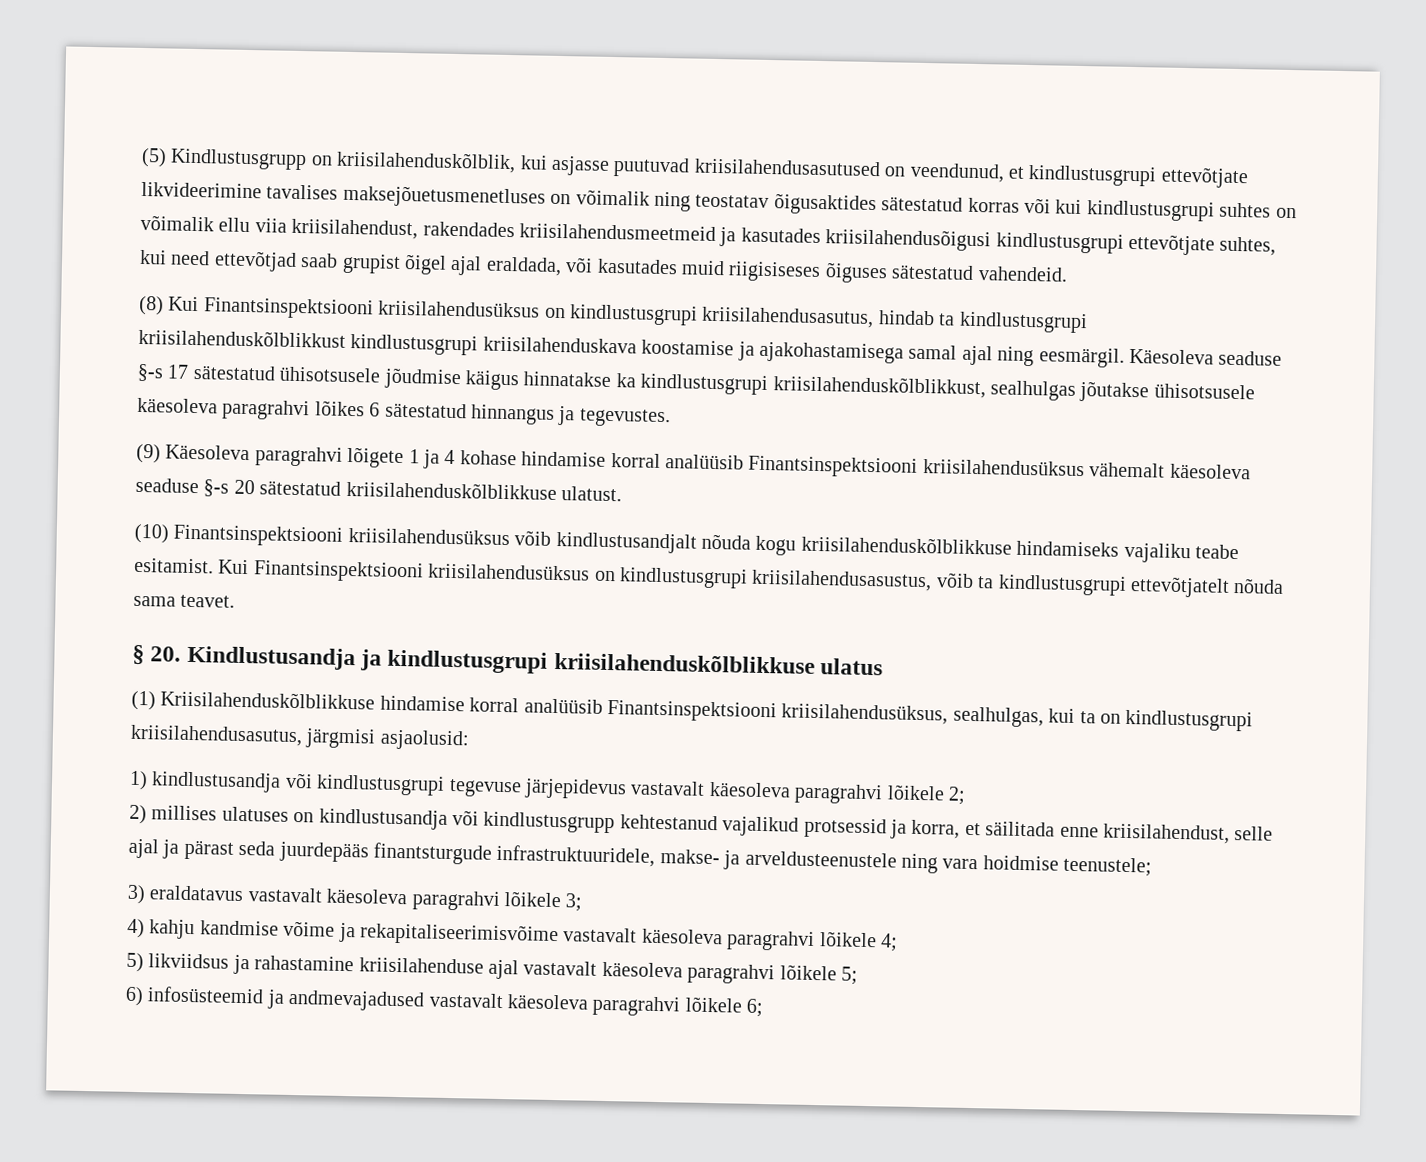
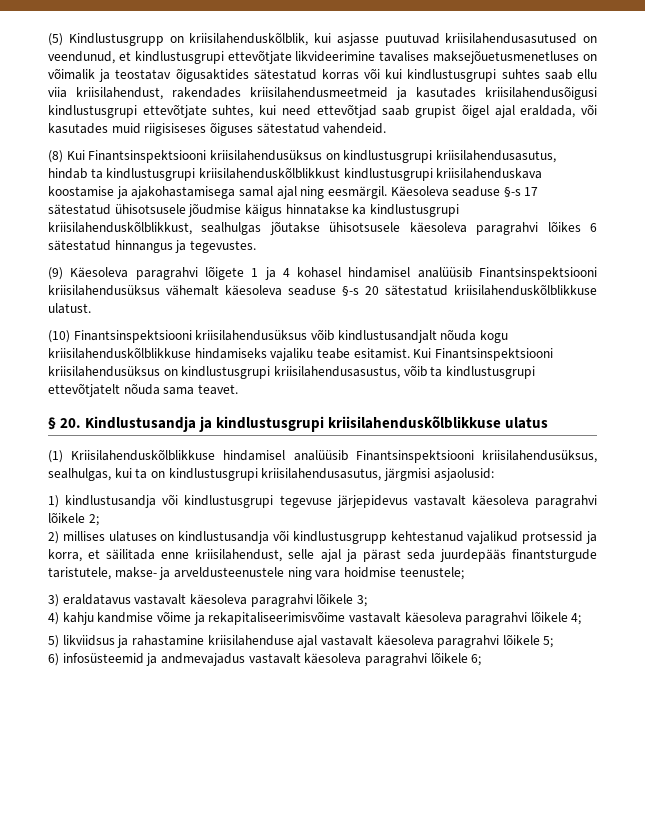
- (5) Kindlustusgrupp on kriisilahenduskõlblik, kui asjasse puutuvad kriisilahendusasutused on veendunud, et kindlustusgrupi ettevõtjate likvideerimine tavalises maksejõuetusmenetluses on võimalik ning teostatav õigusaktides sätestatud korras või kui kindlustusgrupi suhtes on võimalik ellu viia kriisilahendust, rakendades kriisilahendusmeetmeid ja kasutades kriisilahendusõigusi kindlustusgrupi ettevõtjate suhtes, kui need ettevõtjad saab grupist õigel ajal eraldada, või kasutades muid riigisiseses õiguses sätestatud vahendeid.
+ (5) Kindlustusgrupp on kriisilahenduskõlblik, kui asjasse puutuvad kriisilahendusasutused on veendunud, et kindlustusgrupi ettevõtjate likvideerimine tavalises maksejõuetusmenetluses on võimalik ja teostatav õigusaktides sätestatud korras või kui kindlustusgrupi suhtes saab ellu viia kriisilahendust, rakendades kriisilahendusmeetmeid ja kasutades kriisilahendusõigusi kindlustusgrupi ettevõtjate suhtes, kui need ettevõtjad saab grupist õigel ajal eraldada, või kasutades muid riigisiseses õiguses sätestatud vahendeid.
- (9) Käesoleva paragrahvi lõigete 1 ja 4 kohase hindamise korral analüüsib Finantsinspektsiooni kriisilahendusüksus vähemalt käesoleva seaduse §-s 20 sätestatud kriisilahenduskõlblikkuse ulatust.
+ (9) Käesoleva paragrahvi lõigete 1 ja 4 kohasel hindamisel analüüsib Finantsinspektsiooni kriisilahendusüksus vähemalt käesoleva seaduse §-s 20 sätestatud kriisilahenduskõlblikkuse ulatust.
- (1) Kriisilahenduskõlblikkuse hindamise korral analüüsib Finantsinspektsiooni kriisilahendusüksus, sealhulgas, kui ta on kindlustusgrupi kriisilahendusasutus, järgmisi asjaolusid:
+ (1) Kriisilahenduskõlblikkuse hindamisel analüüsib Finantsinspektsiooni kriisilahendusüksus, sealhulgas, kui ta on kindlustusgrupi kriisilahendusasutus, järgmisi asjaolusid:
- 2) millises ulatuses on kindlustusandja või kindlustusgrupp kehtestanud vajalikud protsessid ja korra, et säilitada enne kriisilahendust, selle ajal ja pärast seda juurdepääs finantsturgude infrastruktuuridele, makse- ja arveldusteenustele ning vara hoidmise teenustele;
+ 2) millises ulatuses on kindlustusandja või kindlustusgrupp kehtestanud vajalikud protsessid ja korra, et säilitada enne kriisilahendust, selle ajal ja pärast seda juurdepääs finantsturgude taristutele, makse- ja arveldusteenustele ning vara hoidmise teenustele;
- 6) infosüsteemid ja andmevajadused vastavalt käesoleva paragrahvi lõikele 6;
+ 6) infosüsteemid ja andmevajadus vastavalt käesoleva paragrahvi lõikele 6;

